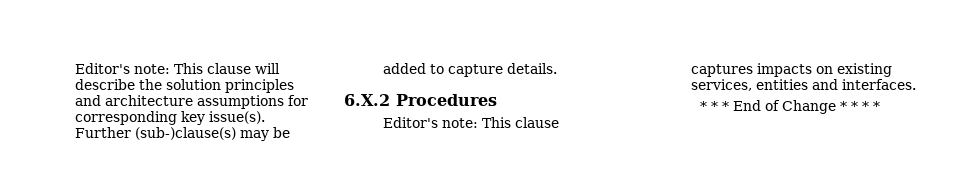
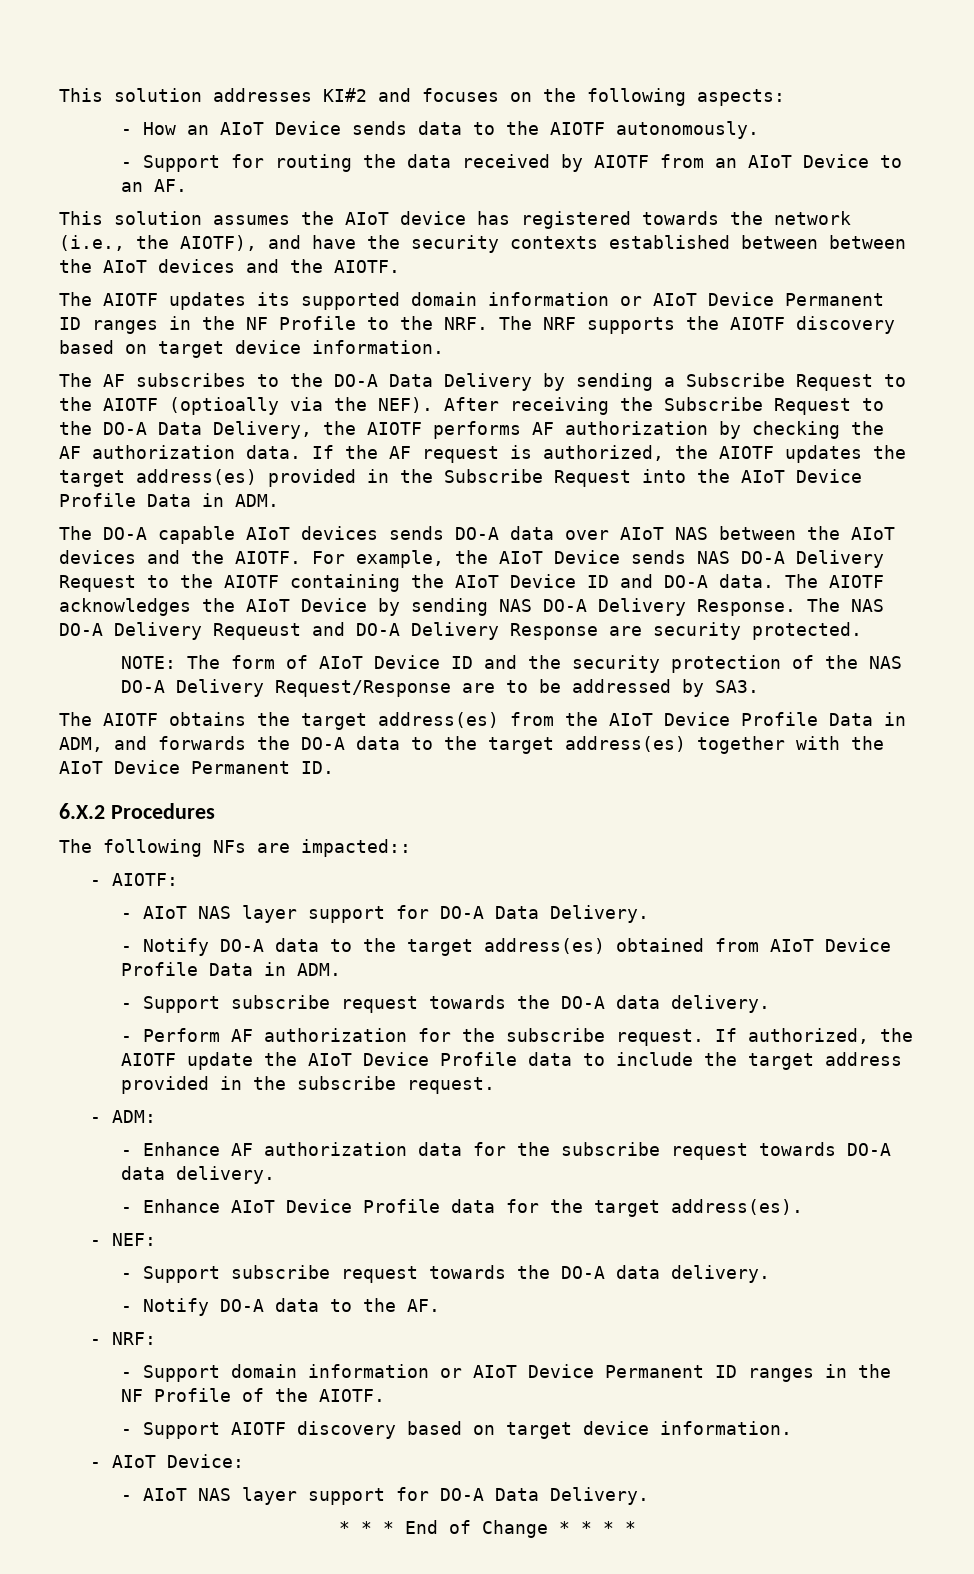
- Editor's note: This clause will describe the solution principles and architecture assumptions for corresponding key issue(s). Further (sub-)clause(s) may be added to capture details.
+ This solution addresses KI#2 and focuses on the following aspects:
+ - How an AIoT Device sends data to the AIOTF autonomously.
+ - Support for routing the data received by AIOTF from an AIoT Device to an AF.
+ This solution assumes the AIoT device has registered towards the network (i.e., the AIOTF), and have the security contexts established between between the AIoT devices and the AIOTF.
+ The AIOTF updates its supported domain information or AIoT Device Permanent ID ranges in the NF Profile to the NRF. The NRF supports the AIOTF discovery based on target device information.
+ The AF subscribes to the DO-A Data Delivery by sending a Subscribe Request to the AIOTF (optioally via the NEF). After receiving the Subscribe Request to the DO-A Data Delivery, the AIOTF performs AF authorization by checking the AF authorization data. If the AF request is authorized, the AIOTF updates the target address(es) provided in the Subscribe Request into the AIoT Device Profile Data in ADM.
+ The DO-A capable AIoT devices sends DO-A data over AIoT NAS between the AIoT devices and the AIOTF. For example, the AIoT Device sends NAS DO-A Delivery Request to the AIOTF containing the AIoT Device ID and DO-A data. The AIOTF acknowledges the AIoT Device by sending NAS DO-A Delivery Response. The NAS DO-A Delivery Requeust and DO-A Delivery Response are security protected.
+ NOTE: The form of AIoT Device ID and the security protection of the NAS DO-A Delivery Request/Response are to be addressed by SA3.
+ The AIOTF obtains the target address(es) from the AIoT Device Profile Data in ADM, and forwards the DO-A data to the target address(es) together with the AIoT Device Permanent ID.
  6.X.2 Procedures
- Editor's note: This clause captures impacts on existing services, entities and interfaces.
+ The following NFs are impacted::
+ - AIOTF:
+ - AIoT NAS layer support for DO-A Data Delivery.
+ - Notify DO-A data to the target address(es) obtained from AIoT Device Profile Data in ADM.
+ - Support subscribe request towards the DO-A data delivery.
+ - Perform AF authorization for the subscribe request. If authorized, the AIOTF update the AIoT Device Profile data to include the target address provided in the subscribe request.
+ - ADM:
+ - Enhance AF authorization data for the subscribe request towards DO-A data delivery.
+ - Enhance AIoT Device Profile data for the target address(es).
+ - NEF:
+ - Support subscribe request towards the DO-A data delivery.
+ - Notify DO-A data to the AF.
+ - NRF:
+ - Support domain information or AIoT Device Permanent ID ranges in the NF Profile of the AIOTF.
+ - Support AIOTF discovery based on target device information.
+ - AIoT Device:
+ - AIoT NAS layer support for DO-A Data Delivery.

